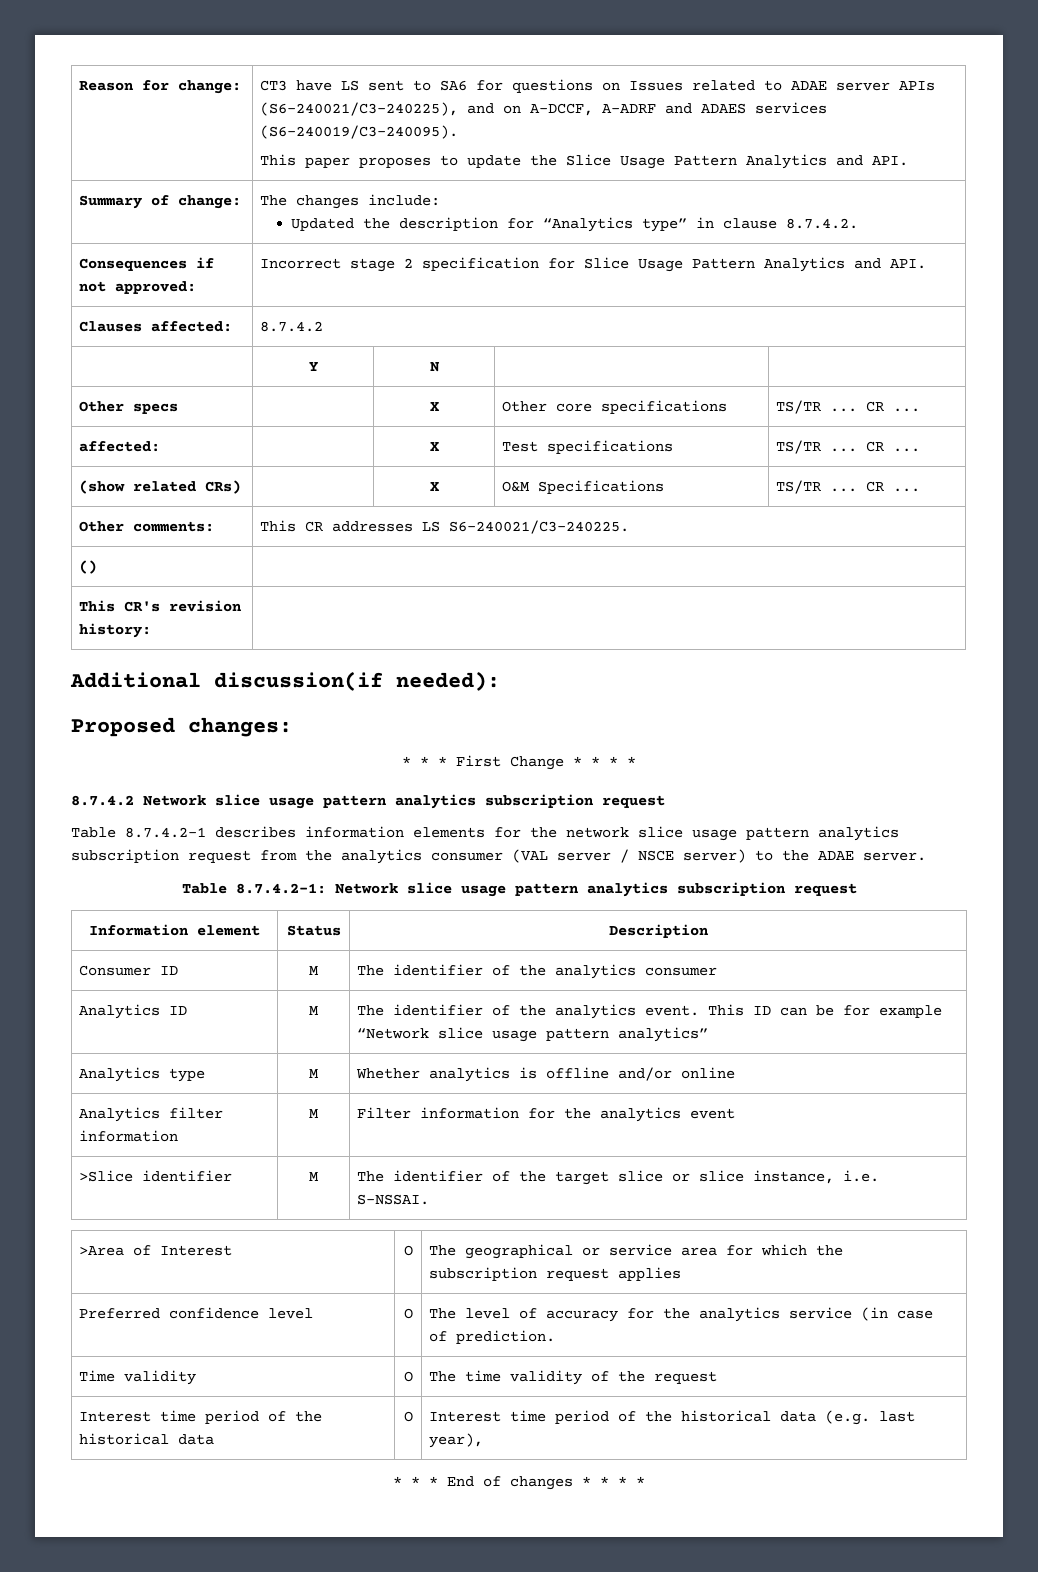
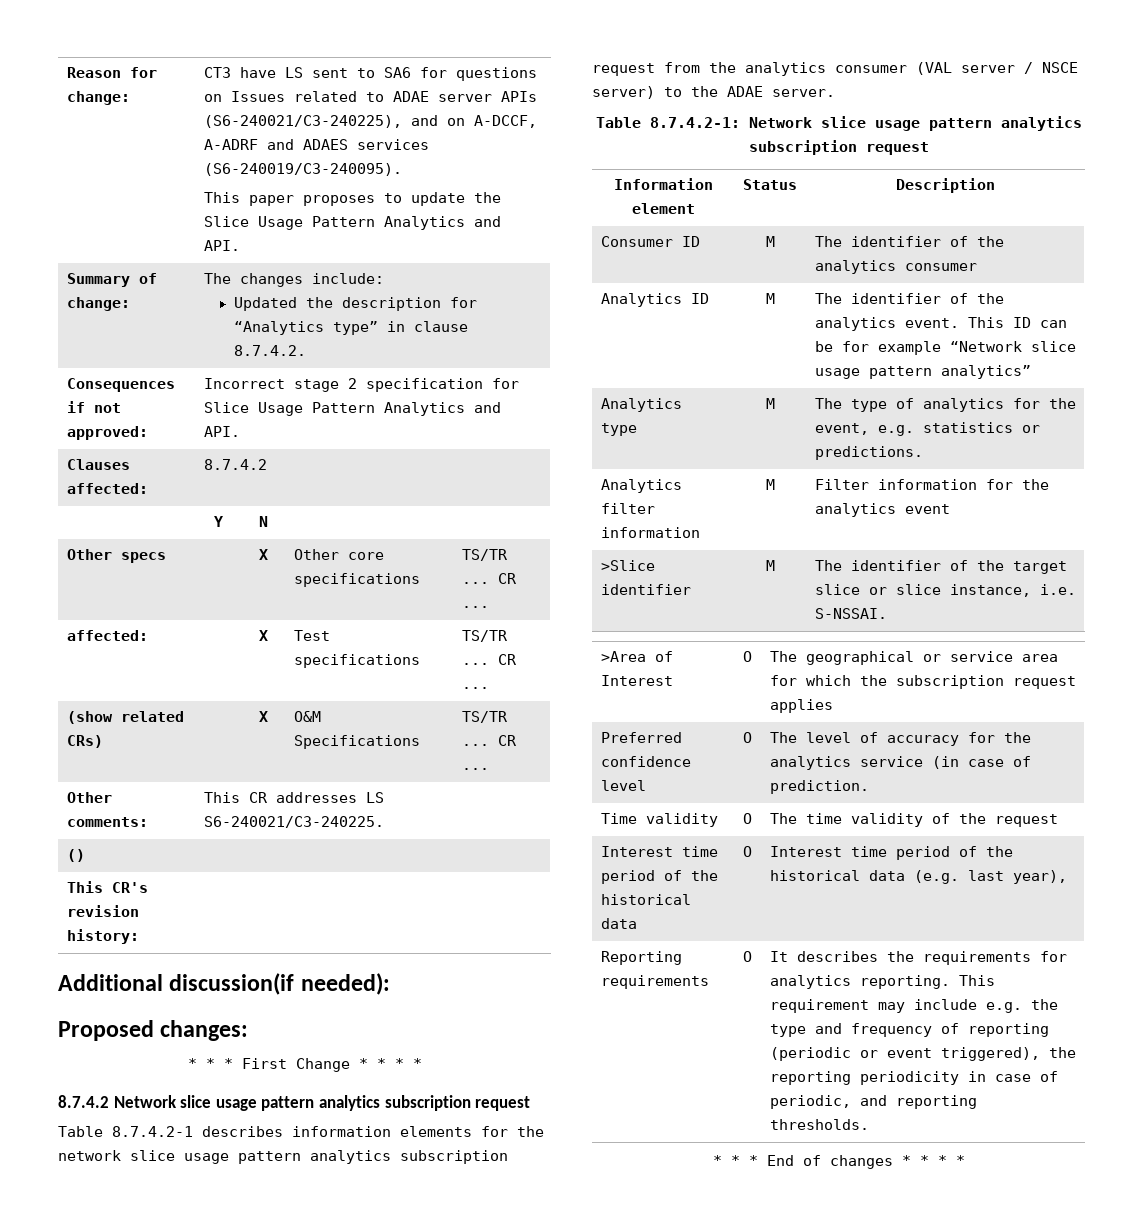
- Analytics type | M | Whether analytics is offline and/or online
+ Analytics type | M | The type of analytics for the event, e.g. statistics or predictions.
+ Reporting requirements | O | It describes the requirements for analytics reporting. This requirement may include e.g. the type and frequency of reporting (periodic or event triggered), the reporting periodicity in case of periodic, and reporting thresholds.

